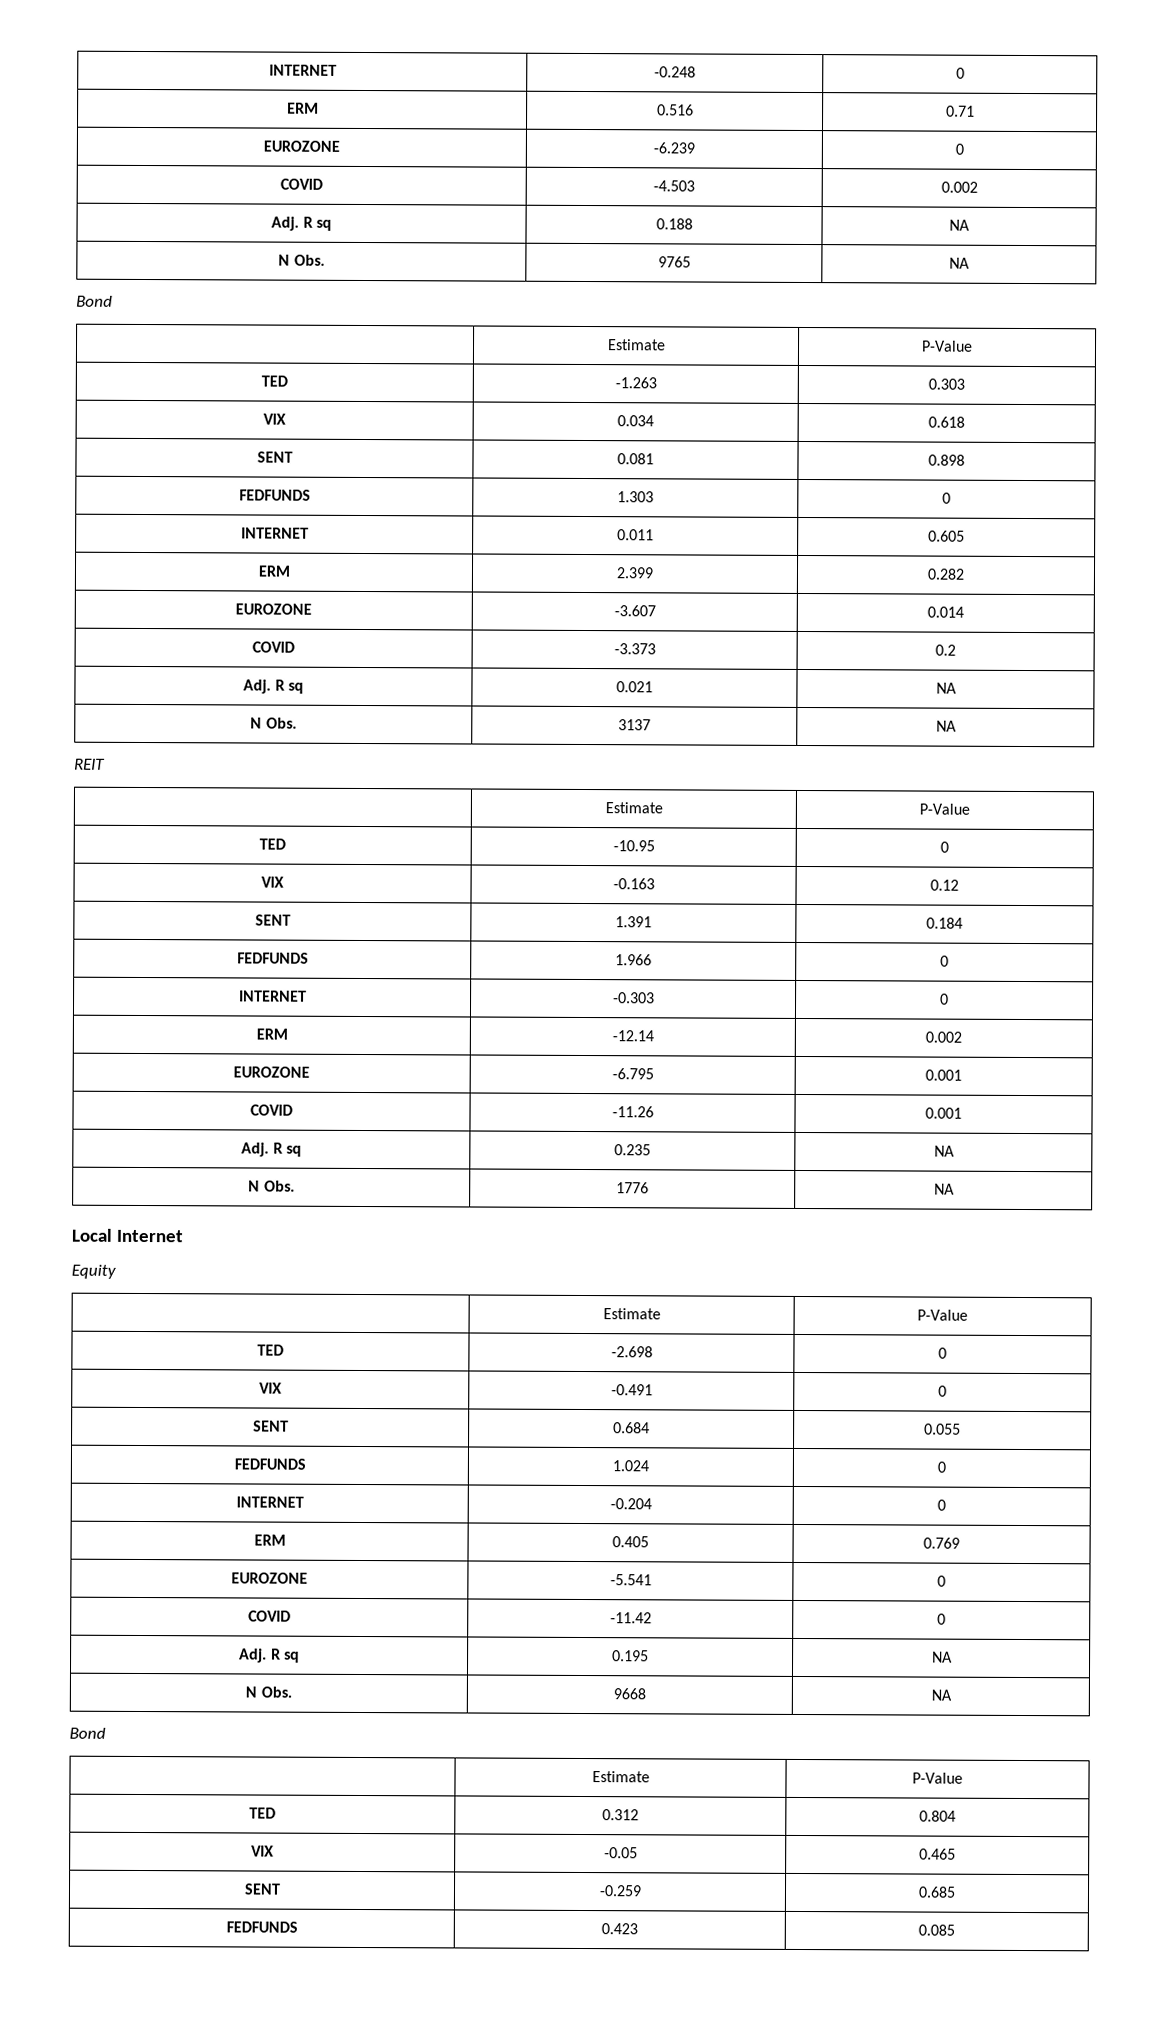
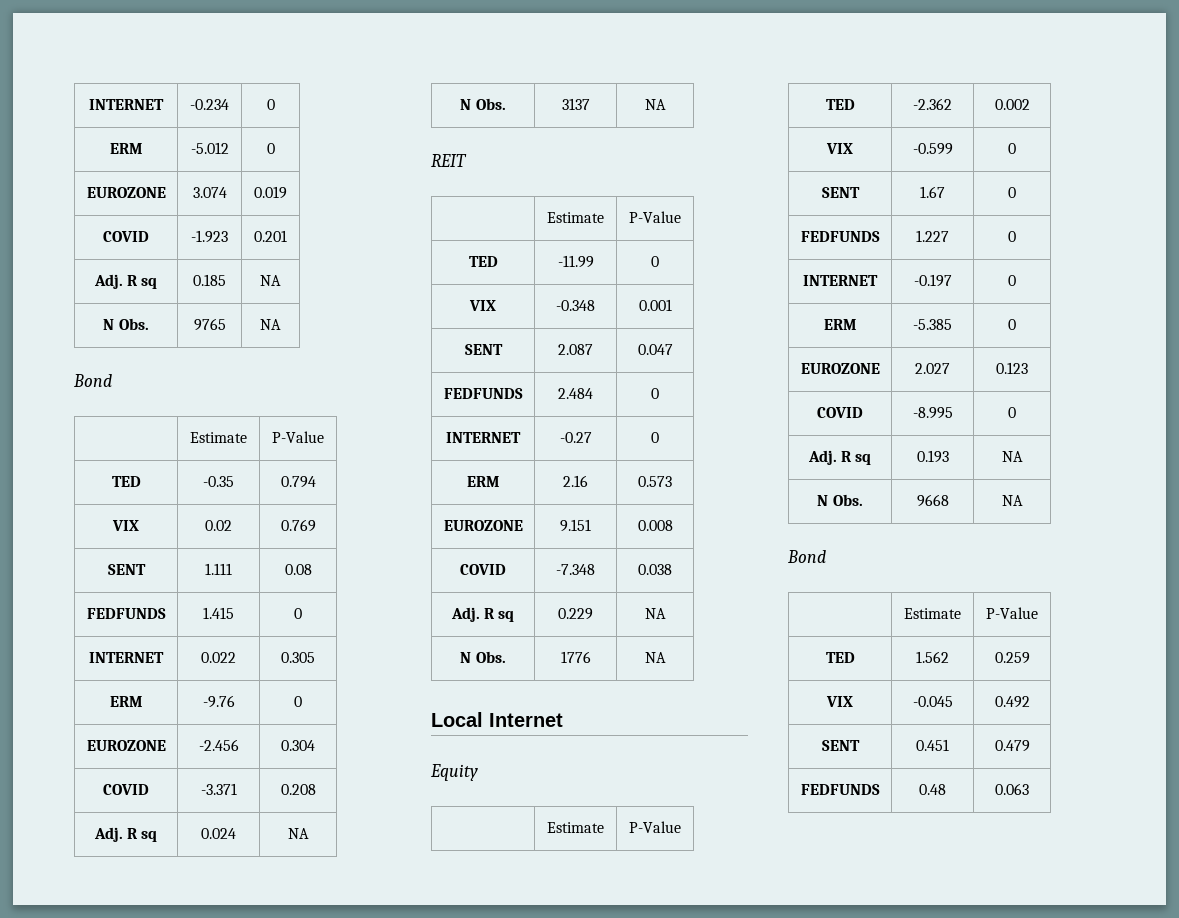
- INTERNET | -0.248 | 0
- ERM | 0.516 | 0.71
- EUROZONE | -6.239 | 0
- COVID | -4.503 | 0.002
- Adj. R sq | 0.188 | NA
+ INTERNET | -0.234 | 0
+ ERM | -5.012 | 0
+ EUROZONE | 3.074 | 0.019
+ COVID | -1.923 | 0.201
+ Adj. R sq | 0.185 | NA
- TED | -1.263 | 0.303
- VIX | 0.034 | 0.618
- SENT | 0.081 | 0.898
- FEDFUNDS | 1.303 | 0
- INTERNET | 0.011 | 0.605
- ERM | 2.399 | 0.282
- EUROZONE | -3.607 | 0.014
- COVID | -3.373 | 0.2
- Adj. R sq | 0.021 | NA
+ TED | -0.35 | 0.794
+ VIX | 0.02 | 0.769
+ SENT | 1.111 | 0.08
+ FEDFUNDS | 1.415 | 0
+ INTERNET | 0.022 | 0.305
+ ERM | -9.76 | 0
+ EUROZONE | -2.456 | 0.304
+ COVID | -3.371 | 0.208
+ Adj. R sq | 0.024 | NA
- TED | -10.95 | 0
- VIX | -0.163 | 0.12
- SENT | 1.391 | 0.184
- FEDFUNDS | 1.966 | 0
- INTERNET | -0.303 | 0
- ERM | -12.14 | 0.002
- EUROZONE | -6.795 | 0.001
- COVID | -11.26 | 0.001
- Adj. R sq | 0.235 | NA
+ TED | -11.99 | 0
+ VIX | -0.348 | 0.001
+ SENT | 2.087 | 0.047
+ FEDFUNDS | 2.484 | 0
+ INTERNET | -0.27 | 0
+ ERM | 2.16 | 0.573
+ EUROZONE | 9.151 | 0.008
+ COVID | -7.348 | 0.038
+ Adj. R sq | 0.229 | NA
- TED | -2.698 | 0
- VIX | -0.491 | 0
+ TED | -2.362 | 0.002
+ VIX | -0.599 | 0
- SENT | 0.684 | 0.055
- FEDFUNDS | 1.024 | 0
- INTERNET | -0.204 | 0
- ERM | 0.405 | 0.769
- EUROZONE | -5.541 | 0
- COVID | -11.42 | 0
+ SENT | 1.67 | 0
+ FEDFUNDS | 1.227 | 0
+ INTERNET | -0.197 | 0
+ ERM | -5.385 | 0
+ EUROZONE | 2.027 | 0.123
+ COVID | -8.995 | 0
- Adj. R sq | 0.195 | NA
+ Adj. R sq | 0.193 | NA
- TED | 0.312 | 0.804
- VIX | -0.05 | 0.465
- SENT | -0.259 | 0.685
- FEDFUNDS | 0.423 | 0.085
+ TED | 1.562 | 0.259
+ VIX | -0.045 | 0.492
+ SENT | 0.451 | 0.479
+ FEDFUNDS | 0.48 | 0.063

